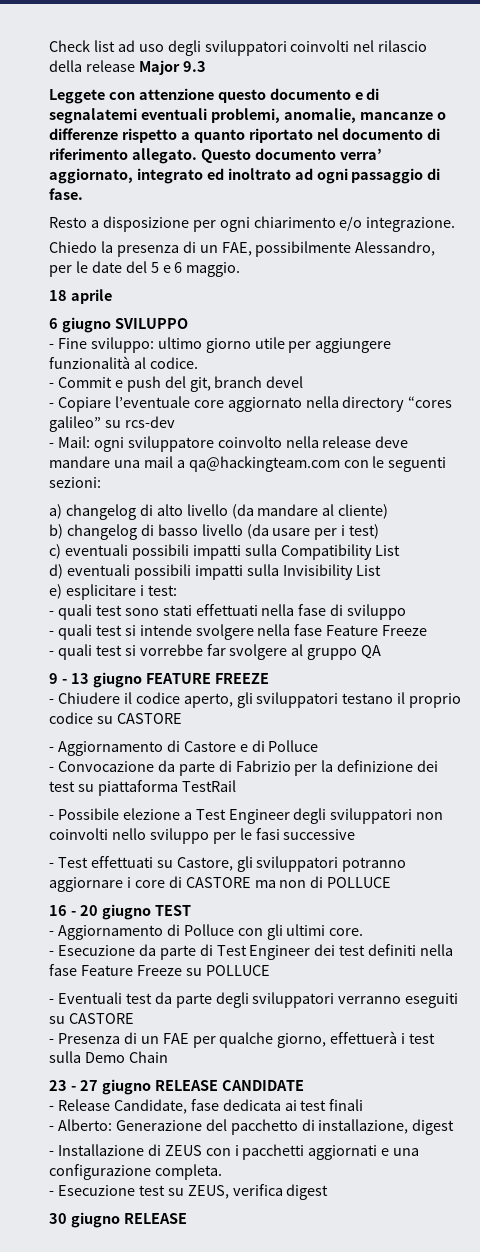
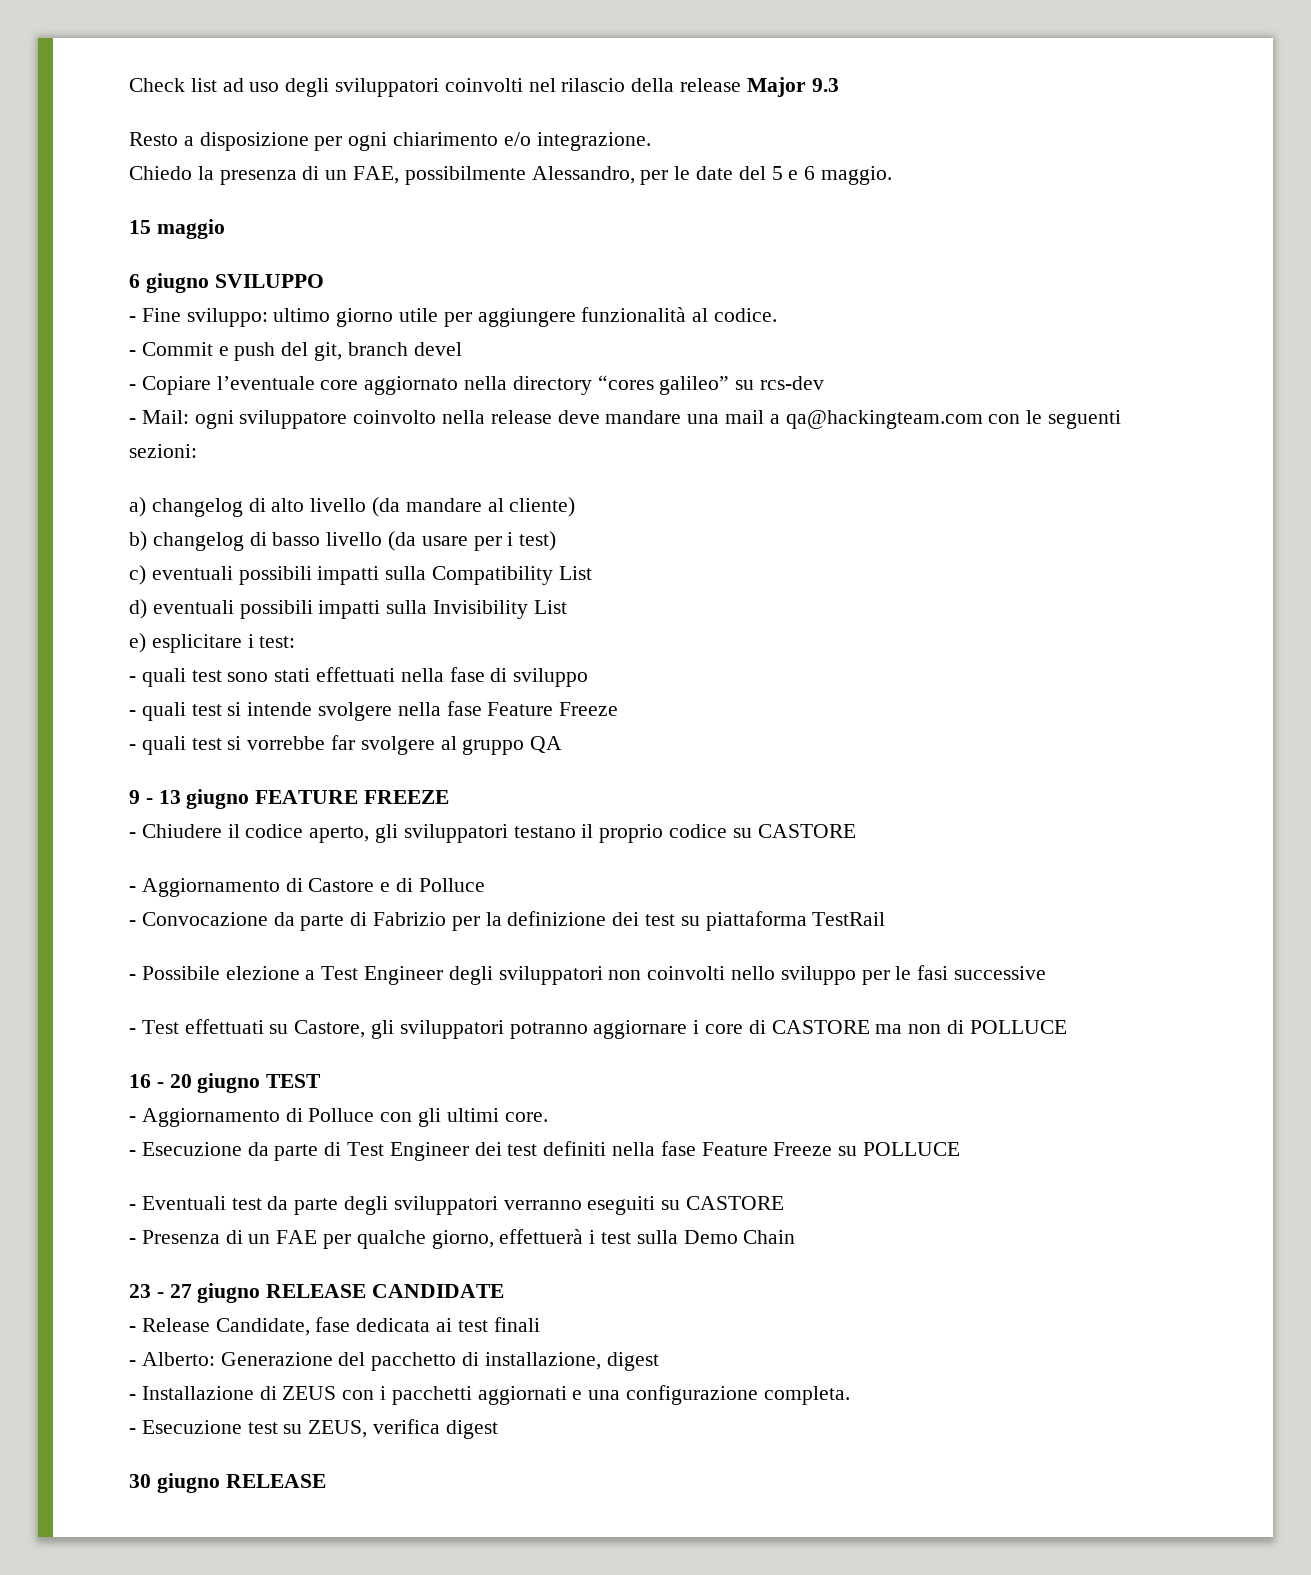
- Leggete con attenzione questo documento e di segnalatemi eventuali problemi, anomalie, mancanze o differenze rispetto a quanto riportato nel documento di riferimento allegato. Questo documento verra’ aggiornato, integrato ed inoltrato ad ogni passaggio di fase.
- 18 aprile
+ 15 maggio

